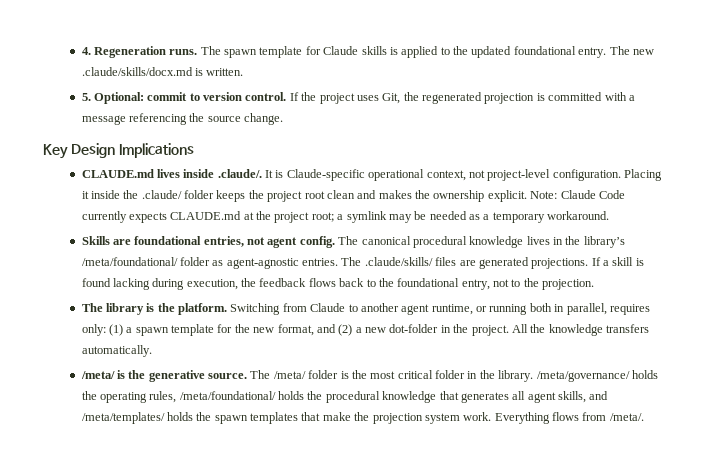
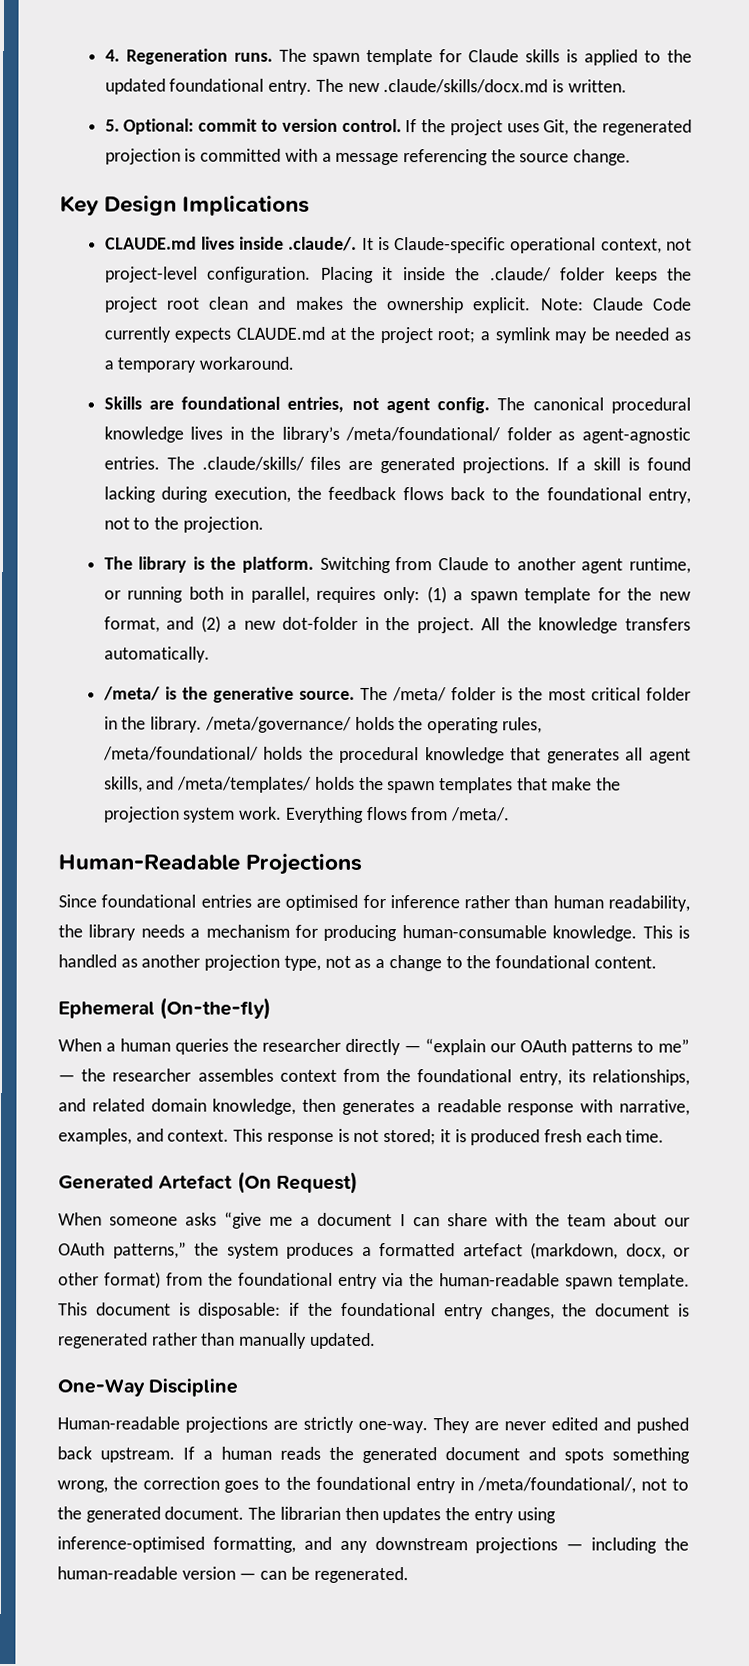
+ Human-Readable Projections
+ Since foundational entries are optimised for inference rather than human readability, the library needs a mechanism for producing human-consumable knowledge. This is handled as another projection type, not as a change to the foundational content.
+ Ephemeral (On-the-fly)
+ When a human queries the researcher directly — “explain our OAuth patterns to me” — the researcher assembles context from the foundational entry, its relationships, and related domain knowledge, then generates a readable response with narrative, examples, and context. This response is not stored; it is produced fresh each time.
+ Generated Artefact (On Request)
+ When someone asks “give me a document I can share with the team about our OAuth patterns,” the system produces a formatted artefact (markdown, docx, or other format) from the foundational entry via the human-readable spawn template. This document is disposable: if the foundational entry changes, the document is regenerated rather than manually updated.
+ One-Way Discipline
+ Human-readable projections are strictly one-way. They are never edited and pushed back upstream. If a human reads the generated document and spots something wrong, the correction goes to the foundational entry in /meta/foundational/, not to the generated document. The librarian then updates the entry using inference-optimised formatting, and any downstream projections — including the human-readable version — can be regenerated.

